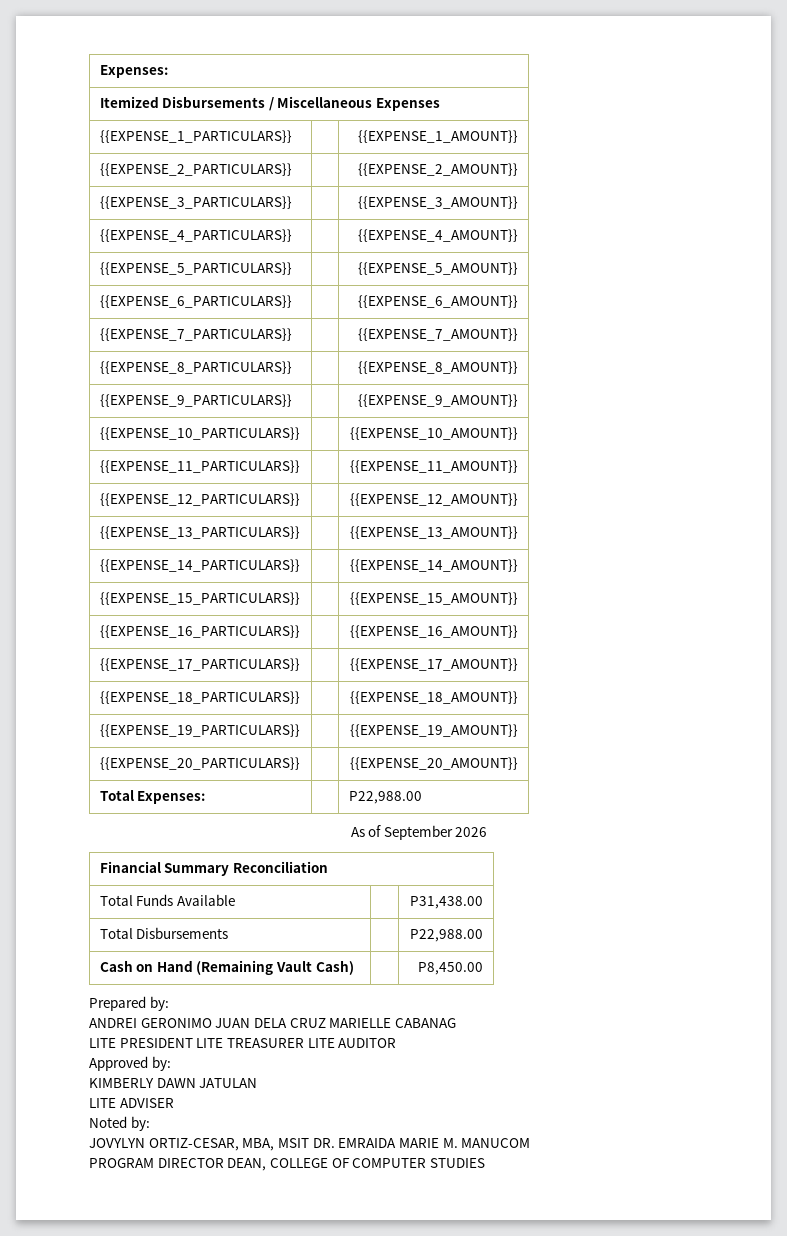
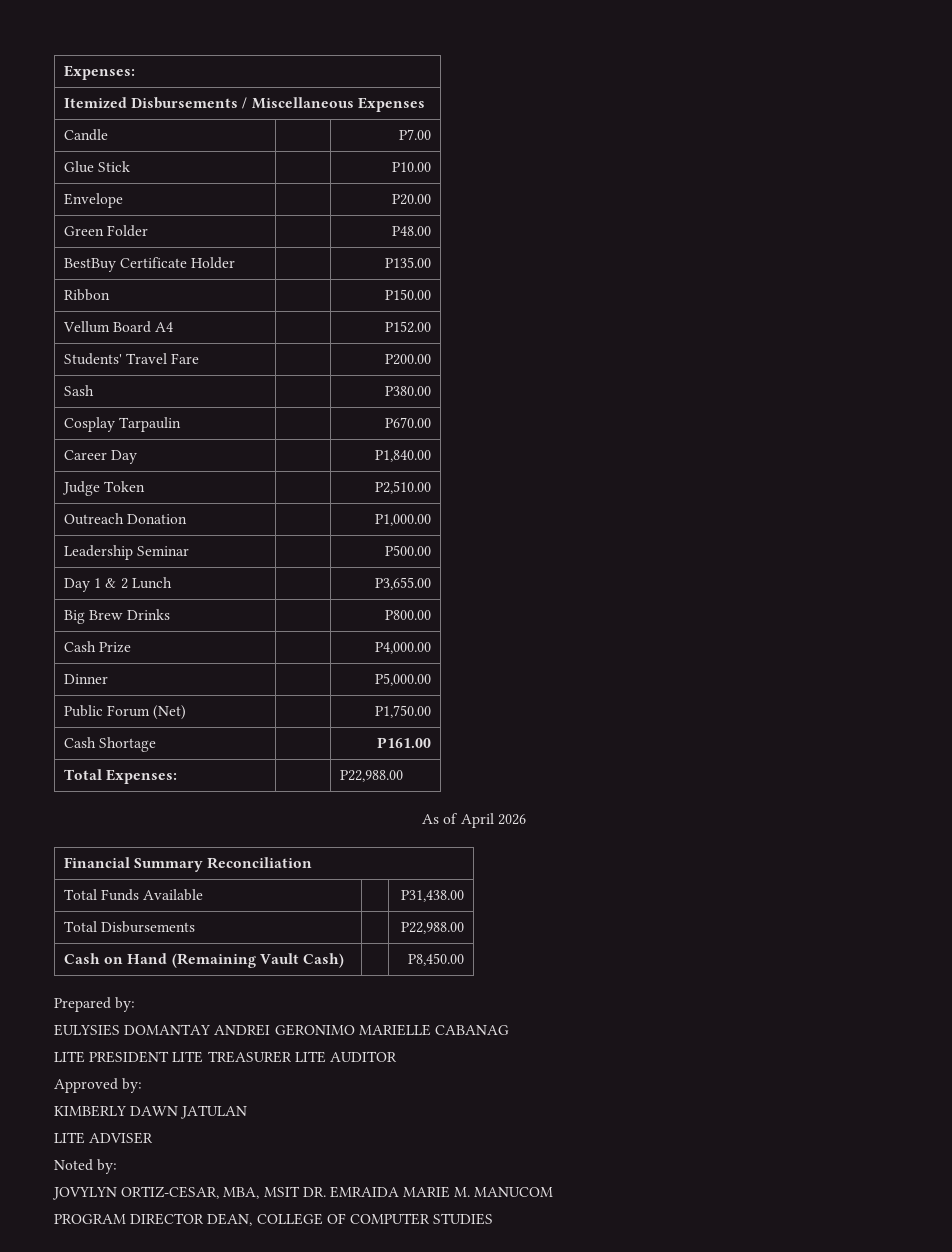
- {{EXPENSE_1_PARTICULARS}} | | {{EXPENSE_1_AMOUNT}}
- {{EXPENSE_2_PARTICULARS}} | | {{EXPENSE_2_AMOUNT}}
- {{EXPENSE_3_PARTICULARS}} | | {{EXPENSE_3_AMOUNT}}
- {{EXPENSE_4_PARTICULARS}} | | {{EXPENSE_4_AMOUNT}}
- {{EXPENSE_5_PARTICULARS}} | | {{EXPENSE_5_AMOUNT}}
- {{EXPENSE_6_PARTICULARS}} | | {{EXPENSE_6_AMOUNT}}
- {{EXPENSE_7_PARTICULARS}} | | {{EXPENSE_7_AMOUNT}}
- {{EXPENSE_8_PARTICULARS}} | | {{EXPENSE_8_AMOUNT}}
- {{EXPENSE_9_PARTICULARS}} | | {{EXPENSE_9_AMOUNT}}
- {{EXPENSE_10_PARTICULARS}} | | {{EXPENSE_10_AMOUNT}}
- {{EXPENSE_11_PARTICULARS}} | | {{EXPENSE_11_AMOUNT}}
- {{EXPENSE_12_PARTICULARS}} | | {{EXPENSE_12_AMOUNT}}
- {{EXPENSE_13_PARTICULARS}} | | {{EXPENSE_13_AMOUNT}}
- {{EXPENSE_14_PARTICULARS}} | | {{EXPENSE_14_AMOUNT}}
- {{EXPENSE_15_PARTICULARS}} | | {{EXPENSE_15_AMOUNT}}
- {{EXPENSE_16_PARTICULARS}} | | {{EXPENSE_16_AMOUNT}}
- {{EXPENSE_17_PARTICULARS}} | | {{EXPENSE_17_AMOUNT}}
- {{EXPENSE_18_PARTICULARS}} | | {{EXPENSE_18_AMOUNT}}
- {{EXPENSE_19_PARTICULARS}} | | {{EXPENSE_19_AMOUNT}}
- {{EXPENSE_20_PARTICULARS}} | | {{EXPENSE_20_AMOUNT}}
+ Candle | | P7.00
+ Glue Stick | | P10.00
+ Envelope | | P20.00
+ Green Folder | | P48.00
+ BestBuy Certificate Holder | | P135.00
+ Ribbon | | P150.00
+ Vellum Board A4 | | P152.00
+ Students' Travel Fare | | P200.00
+ Sash | | P380.00
+ Cosplay Tarpaulin | | P670.00
+ Career Day | | P1,840.00
+ Judge Token | | P2,510.00
+ Outreach Donation | | P1,000.00
+ Leadership Seminar | | P500.00
+ Day 1 & 2 Lunch | | P3,655.00
+ Big Brew Drinks | | P800.00
+ Cash Prize | | P4,000.00
+ Dinner | | P5,000.00
+ Public Forum (Net) | | P1,750.00
+ Cash Shortage | | P161.00
- As of September 2026
+ As of April 2026
- ANDREI GERONIMO JUAN DELA CRUZ MARIELLE CABANAG
+ EULYSIES DOMANTAY ANDREI GERONIMO MARIELLE CABANAG

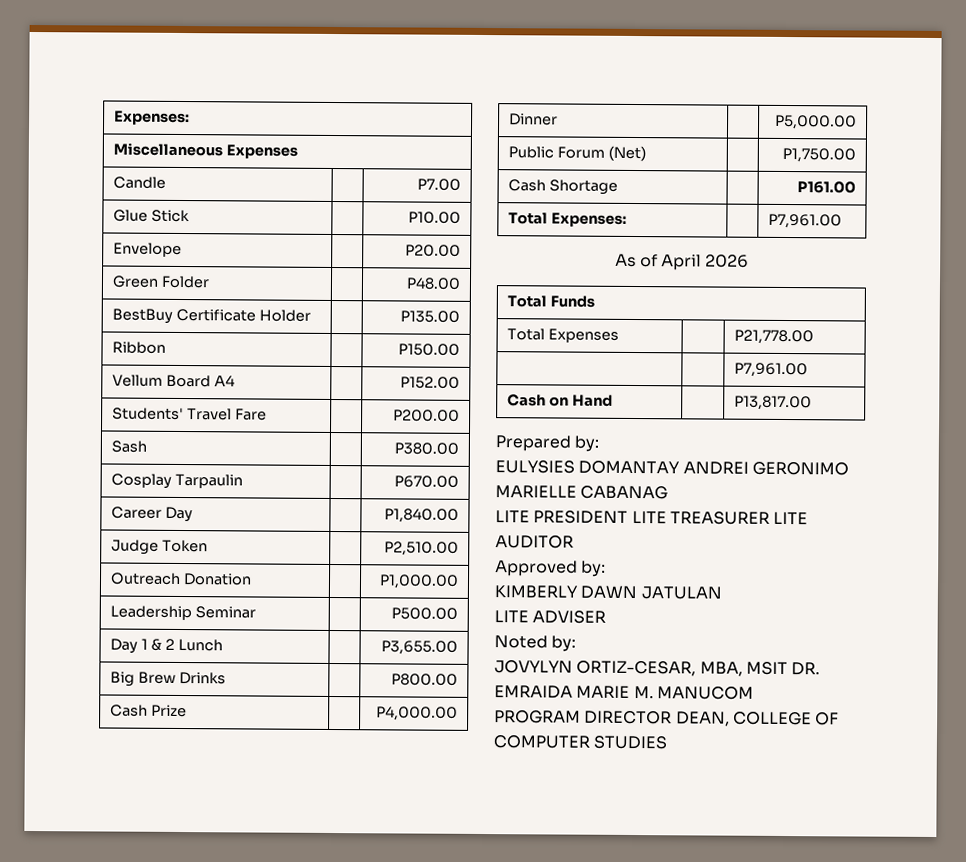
- Itemized Disbursements / Miscellaneous Expenses
+ Miscellaneous Expenses
- Total Expenses: | | P22,988.00
+ Total Expenses: | | P7,961.00
- Financial Summary Reconciliation
- Total Funds Available | | P31,438.00
- Total Disbursements | | P22,988.00
+ Total Funds
+ Total Expenses | | P21,778.00
+ | | P7,961.00
- Cash on Hand (Remaining Vault Cash) | | P8,450.00
+ Cash on Hand | | P13,817.00

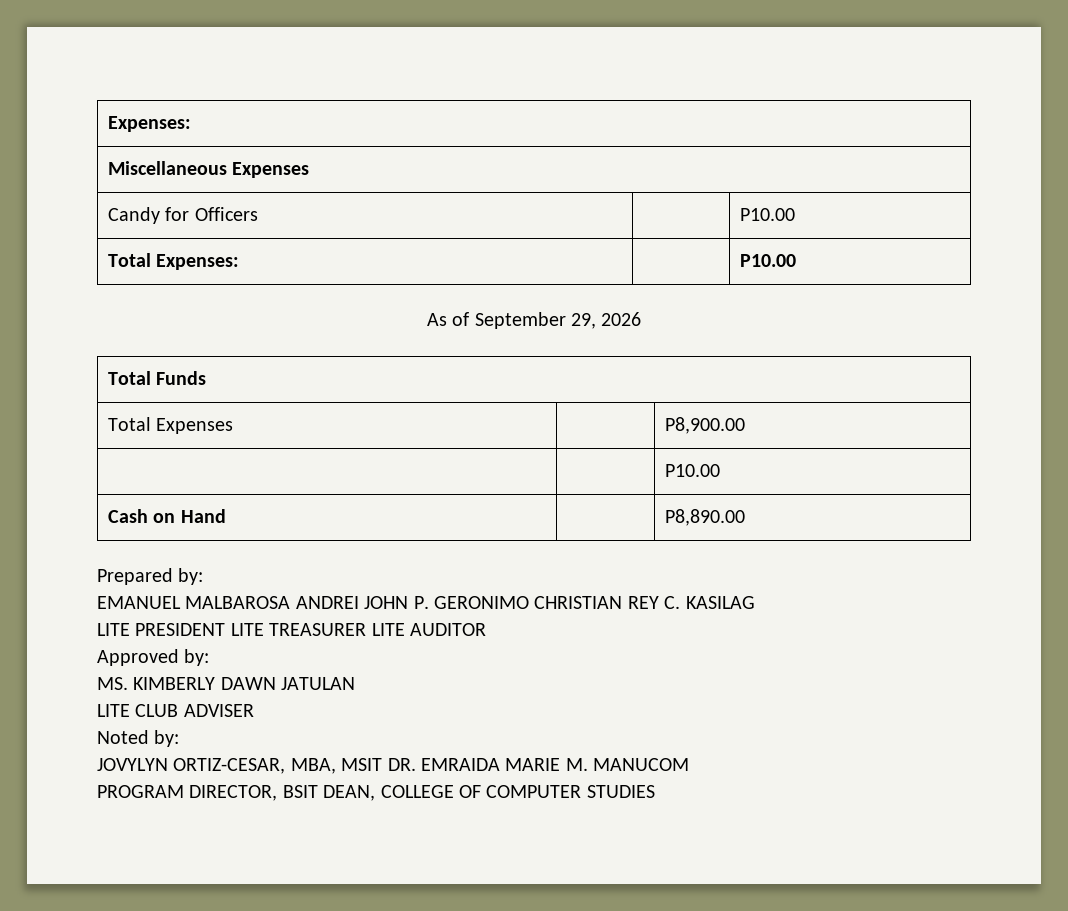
- Candle | | P7.00
- Glue Stick | | P10.00
- Envelope | | P20.00
- Green Folder | | P48.00
- BestBuy Certificate Holder | | P135.00
- Ribbon | | P150.00
- Vellum Board A4 | | P152.00
- Students' Travel Fare | | P200.00
- Sash | | P380.00
- Cosplay Tarpaulin | | P670.00
- Career Day | | P1,840.00
- Judge Token | | P2,510.00
- Outreach Donation | | P1,000.00
- Leadership Seminar | | P500.00
- Day 1 & 2 Lunch | | P3,655.00
- Big Brew Drinks | | P800.00
- Cash Prize | | P4,000.00
- Dinner | | P5,000.00
- Public Forum (Net) | | P1,750.00
- Cash Shortage | | P161.00
+ Candy for Officers | | P10.00
- Total Expenses: | | P7,961.00
+ Total Expenses: | | P10.00
- As of April 2026
+ As of September 29, 2026
- Total Expenses | | P21,778.00
- | | P7,961.00
+ Total Expenses | | P8,900.00
+ | | P10.00
- Cash on Hand | | P13,817.00
+ Cash on Hand | | P8,890.00
- EULYSIES DOMANTAY ANDREI GERONIMO MARIELLE CABANAG
+ EMANUEL MALBAROSA ANDREI JOHN P. GERONIMO CHRISTIAN REY C. KASILAG
- KIMBERLY DAWN JATULAN
+ MS. KIMBERLY DAWN JATULAN
- LITE ADVISER
+ LITE CLUB ADVISER
- PROGRAM DIRECTOR DEAN, COLLEGE OF COMPUTER STUDIES
+ PROGRAM DIRECTOR, BSIT DEAN, COLLEGE OF COMPUTER STUDIES

